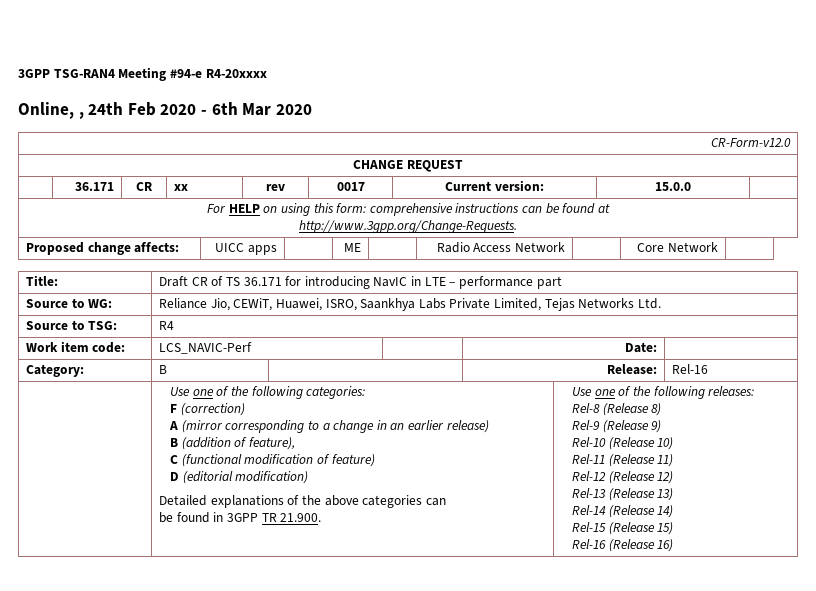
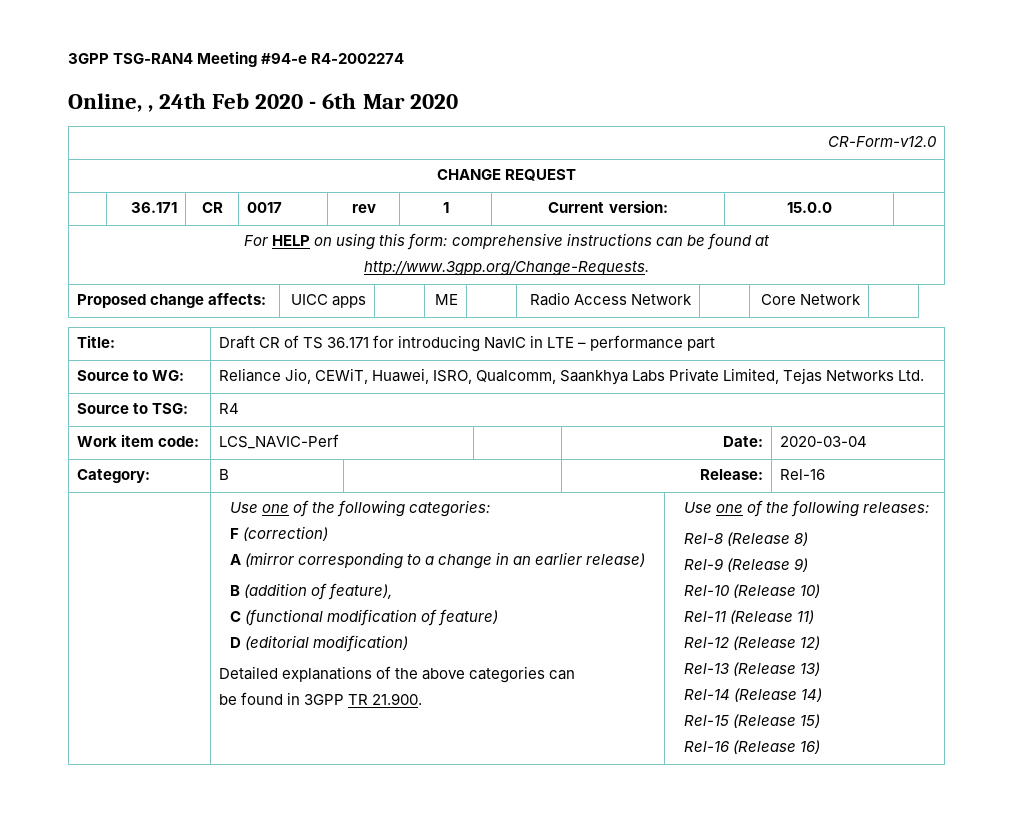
- 3GPP TSG-RAN4 Meeting #94-e R4-20xxxx
+ 3GPP TSG-RAN4 Meeting #94-e R4-2002274
- | 36.171 | CR | xx | rev | 0017 | Current version: | 15.0.0 |
+ | 36.171 | CR | 0017 | rev | 1 | Current version: | 15.0.0 |
- Source to WG: | Reliance Jio, CEWiT, Huawei, ISRO, Saankhya Labs Private Limited, Tejas Networks Ltd.
+ Source to WG: | Reliance Jio, CEWiT, Huawei, ISRO, Qualcomm, Saankhya Labs Private Limited, Tejas Networks Ltd.
- Work item code: | LCS_NAVIC-Perf | | Date: |
+ Work item code: | LCS_NAVIC-Perf | | Date: | 2020-03-04

